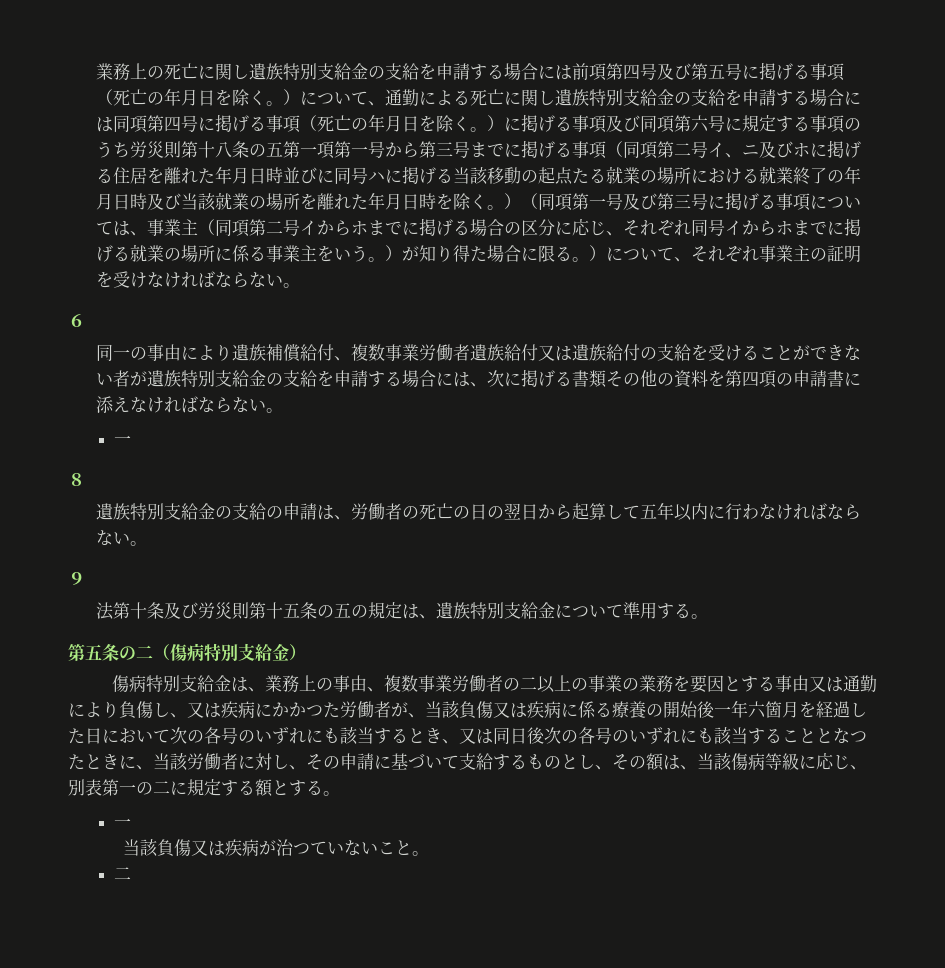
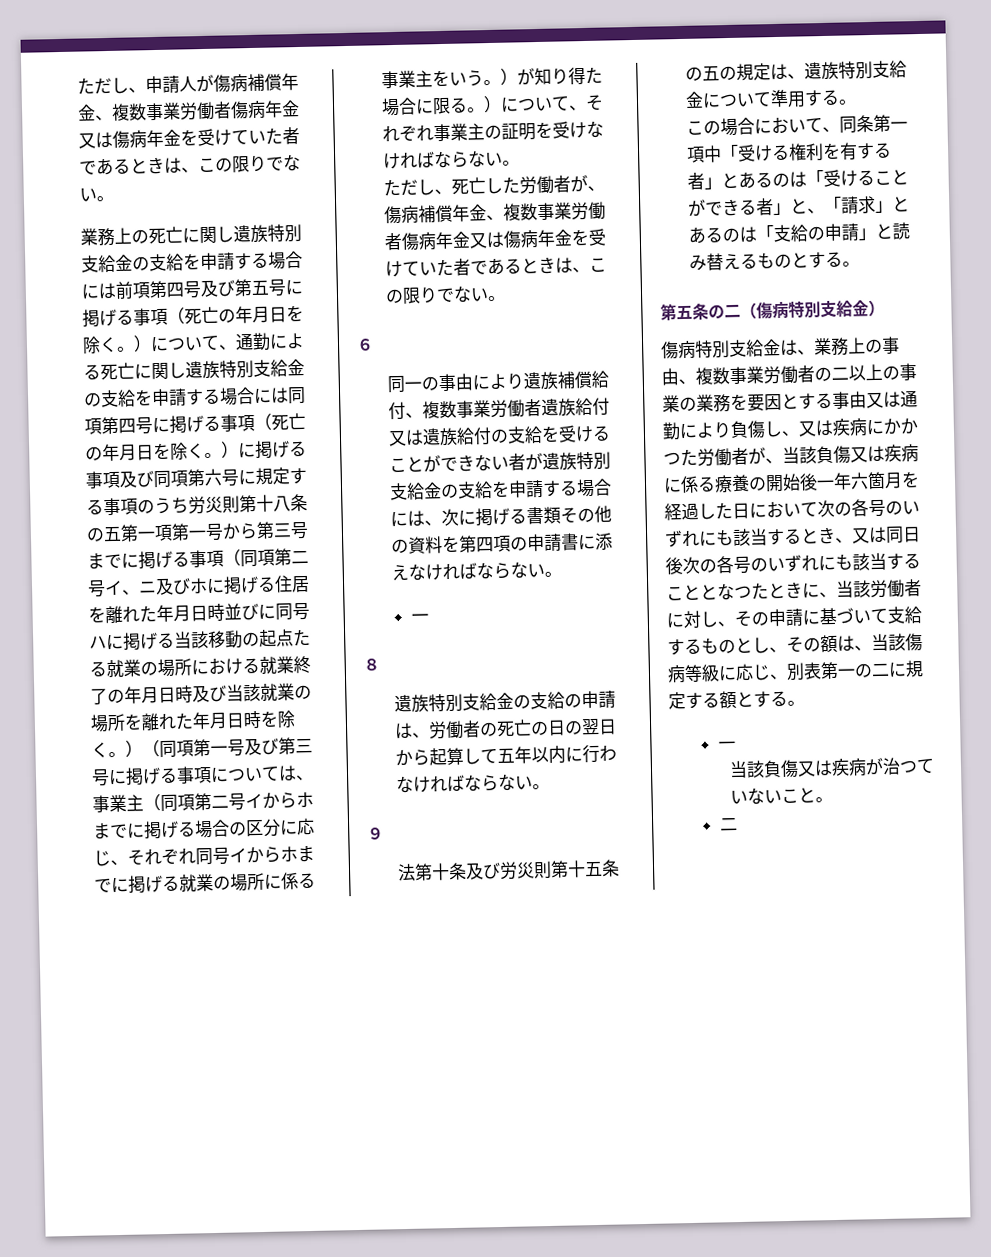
+ ただし、申請人が傷病補償年金、複数事業労働者傷病年金又は傷病年金を受けていた者であるときは、この限りでない。
+ ただし、死亡した労働者が、傷病補償年金、複数事業労働者傷病年金又は傷病年金を受けていた者であるときは、この限りでない。
+ この場合において、同条第一項中「受ける権利を有する者」とあるのは「受けることができる者」と、「請求」とあるのは「支給の申請」と読み替えるものとする。

